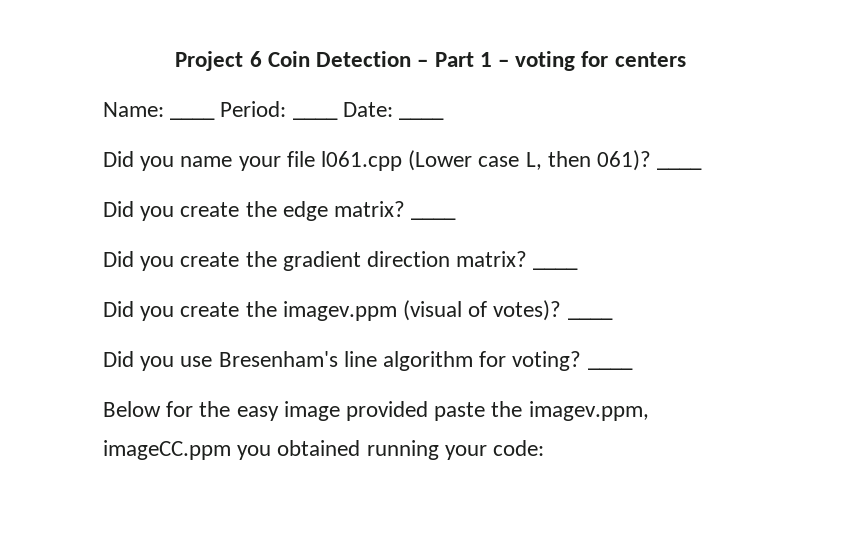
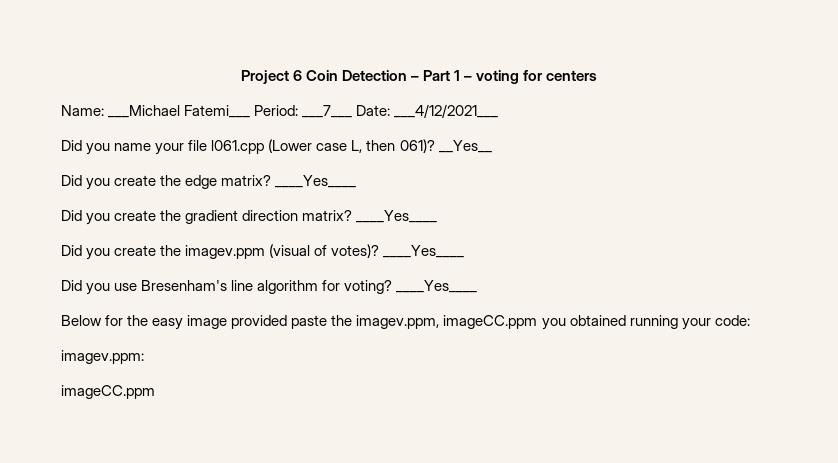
- Name: ____ Period: ____ Date: ____
+ Name: ___Michael Fatemi___ Period: ___7___ Date: ___4/12/2021___
- Did you name your file l061.cpp (Lower case L, then 061)? ____
+ Did you name your file l061.cpp (Lower case L, then 061)? __Yes__
- Did you create the edge matrix? ____
+ Did you create the edge matrix? ____Yes____
- Did you create the gradient direction matrix? ____
+ Did you create the gradient direction matrix? ____Yes____
- Did you create the imagev.ppm (visual of votes)? ____
+ Did you create the imagev.ppm (visual of votes)? ____Yes____
- Did you use Bresenham's line algorithm for voting? ____
+ Did you use Bresenham's line algorithm for voting? ____Yes____
+ imagev.ppm:
+ imageCC.ppm

